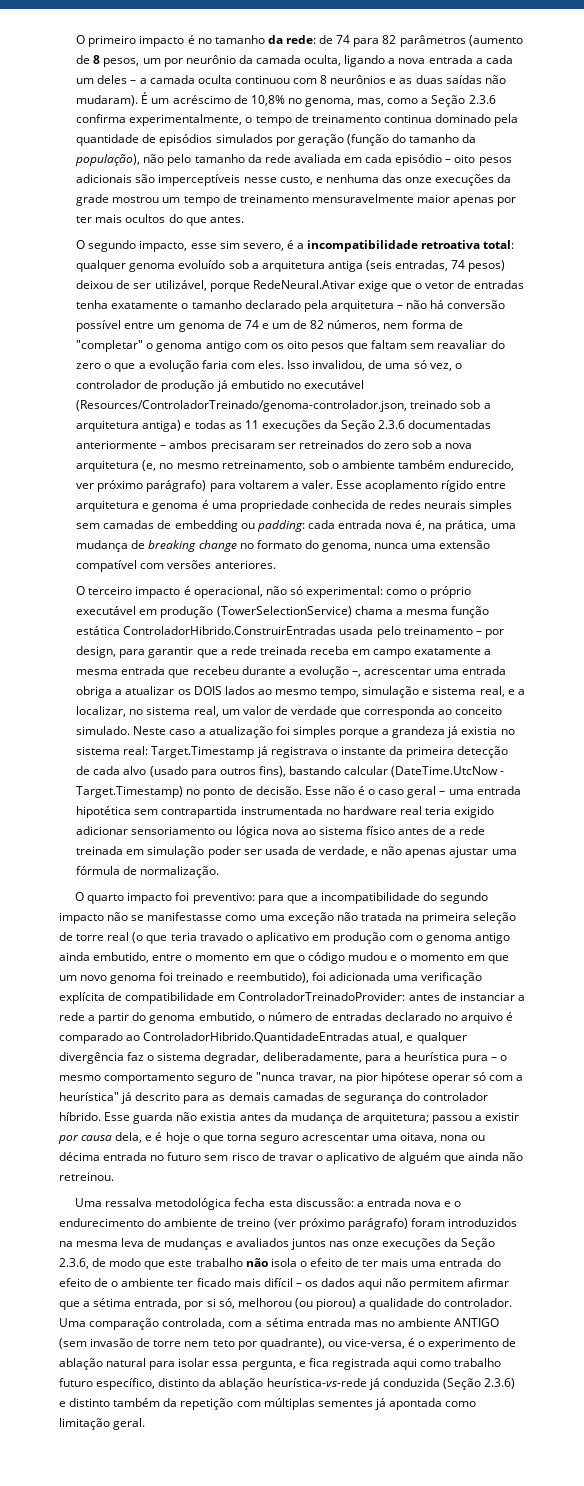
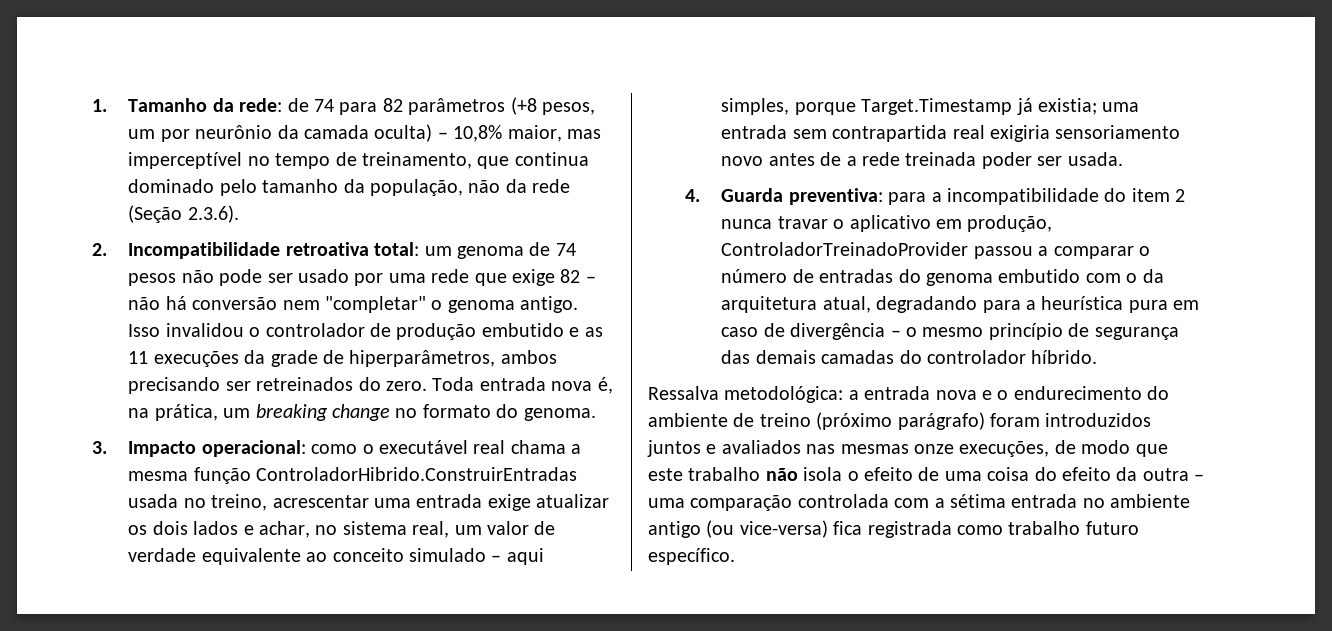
- O primeiro impacto é no tamanho da rede:
+ 1. Tamanho da rede:
- de 74 para 82 parâmetros (aumento de 8 pesos, um por neurônio da camada oculta, ligando a nova entrada a cada um deles – a camada oculta continuou com 8 neurônios e as duas saídas não mudaram). É um acréscimo de 10,8% no genoma, mas, como a Seção 2.3.6 confirma experimentalmente, o tempo de treinamento continua dominado pela quantidade de episódios simulados por geração (função do tamanho da população), não pelo tamanho da rede avaliada em cada episódio – oito pesos adicionais são imperceptíveis nesse custo, e nenhuma das onze execuções da grade mostrou um tempo de treinamento mensuravelmente maior apenas por ter mais ocultos do que antes.
- O segundo impacto, esse sim severo, é a incompatibilidade retroativa total: qualquer genoma evoluído sob a arquitetura antiga (seis entradas, 74 pesos) deixou de ser utilizável, porque RedeNeural.Ativar exige que o vetor de entradas tenha exatamente o tamanho declarado pela arquitetura – não há conversão possível entre um genoma de 74 e um de 82 números, nem forma de "completar" o genoma antigo com os oito pesos que faltam sem reavaliar do zero o que a evolução faria com eles. Isso invalidou, de uma só vez, o controlador de produção já embutido no executável (Resources/ControladorTreinado/genoma-controlador.json, treinado sob a arquitetura antiga) e todas as 11 execuções da Seção 2.3.6 documentadas anteriormente – ambos precisaram ser retreinados do zero sob a nova arquitetura (e, no mesmo retreinamento, sob o ambiente também endurecido, ver próximo parágrafo) para voltarem a valer. Esse acoplamento rígido entre arquitetura e genoma é uma propriedade conhecida de redes neurais simples sem camadas de embedding ou padding: cada entrada nova é, na prática, uma mudança de breaking change no formato do genoma, nunca uma extensão compatível com versões anteriores.
- O terceiro impacto é operacional, não só experimental: como o próprio executável em produção (TowerSelectionService) chama a mesma função estática ControladorHibrido.ConstruirEntradas usada pelo treinamento – por design, para garantir que a rede treinada receba em campo exatamente a mesma entrada que recebeu durante a evolução –, acrescentar uma entrada obriga a atualizar os DOIS lados ao mesmo tempo, simulação e sistema real, e a localizar, no sistema real, um valor de verdade que corresponda ao conceito simulado. Neste caso a atualização foi simples porque a grandeza já existia no sistema real: Target.Timestamp já registrava o instante da primeira detecção de cada alvo (usado para outros fins), bastando calcular (DateTime.UtcNow - Target.Timestamp) no ponto de decisão. Esse não é o caso geral – uma entrada hipotética sem contrapartida instrumentada no hardware real teria exigido adicionar sensoriamento ou lógica nova ao sistema físico antes de a rede treinada em simulação poder ser usada de verdade, e não apenas ajustar uma fórmula de normalização.
- O quarto impacto foi preventivo: para que a incompatibilidade do segundo impacto não se manifestasse como uma exceção não tratada na primeira seleção de torre real (o que teria travado o aplicativo em produção com o genoma antigo ainda embutido, entre o momento em que o código mudou e o momento em que um novo genoma foi treinado e reembutido), foi adicionada uma verificação explícita de compatibilidade em ControladorTreinadoProvider: antes de instanciar a rede a partir do genoma embutido, o número de entradas declarado no arquivo é comparado ao ControladorHibrido.QuantidadeEntradas atual, e qualquer divergência faz o sistema degradar, deliberadamente, para a heurística pura – o mesmo comportamento seguro de "nunca travar, na pior hipótese operar só com a heurística" já descrito para as demais camadas de segurança do controlador híbrido. Esse guarda não existia antes da mudança de arquitetura; passou a existir por causa dela, e é hoje o que torna seguro acrescentar uma oitava, nona ou décima entrada no futuro sem risco de travar o aplicativo de alguém que ainda não retreinou.
- Uma ressalva metodológica fecha esta discussão:
+ de 74 para 82 parâmetros (+8 pesos, um por neurônio da camada oculta) – 10,8% maior, mas imperceptível no tempo de treinamento, que continua dominado pelo tamanho da população, não da rede (Seção 2.3.6).
+ 2. Incompatibilidade retroativa total: um genoma de 74 pesos não pode ser usado por uma rede que exige 82 – não há conversão nem "completar" o genoma antigo. Isso invalidou o controlador de produção embutido e as 11 execuções da grade de hiperparâmetros, ambos precisando ser retreinados do zero. Toda entrada nova é, na prática, um breaking change no formato do genoma.
+ 3. Impacto operacional: como o executável real chama a mesma função ControladorHibrido.ConstruirEntradas usada no treino, acrescentar uma entrada exige atualizar os dois lados e achar, no sistema real, um valor de verdade equivalente ao conceito simulado – aqui simples, porque Target.Timestamp já existia; uma entrada sem contrapartida real exigiria sensoriamento novo antes de a rede treinada poder ser usada.
+ 4. Guarda preventiva: para a incompatibilidade do item 2 nunca travar o aplicativo em produção, ControladorTreinadoProvider passou a comparar o número de entradas do genoma embutido com o da arquitetura atual, degradando para a heurística pura em caso de divergência – o mesmo princípio de segurança das demais camadas do controlador híbrido.
+ Ressalva metodológica:
- a entrada nova e o endurecimento do ambiente de treino (ver próximo parágrafo) foram introduzidos na mesma leva de mudanças e avaliados juntos nas onze execuções da Seção 2.3.6, de modo que este trabalho não isola o efeito de ter mais uma entrada do efeito de o ambiente ter ficado mais difícil – os dados aqui não permitem afirmar que a sétima entrada, por si só, melhorou (ou piorou) a qualidade do controlador. Uma comparação controlada, com a sétima entrada mas no ambiente ANTIGO (sem invasão de torre nem teto por quadrante), ou vice-versa, é o experimento de ablação natural para isolar essa pergunta, e fica registrada aqui como trabalho futuro específico, distinto da ablação heurística-vs-rede já conduzida (Seção 2.3.6) e distinto também da repetição com múltiplas sementes já apontada como limitação geral.
+ a entrada nova e o endurecimento do ambiente de treino (próximo parágrafo) foram introduzidos juntos e avaliados nas mesmas onze execuções, de modo que este trabalho não isola o efeito de uma coisa do efeito da outra – uma comparação controlada com a sétima entrada no ambiente antigo (ou vice-versa) fica registrada como trabalho futuro específico.

